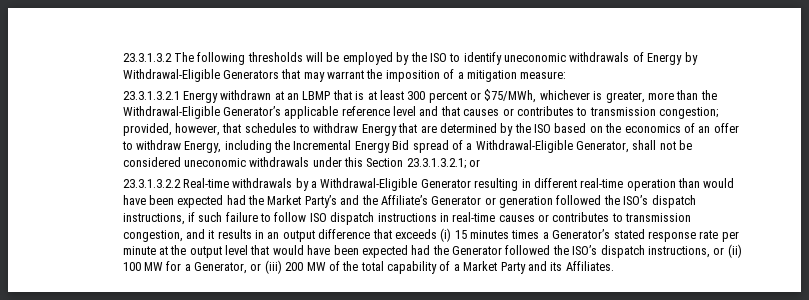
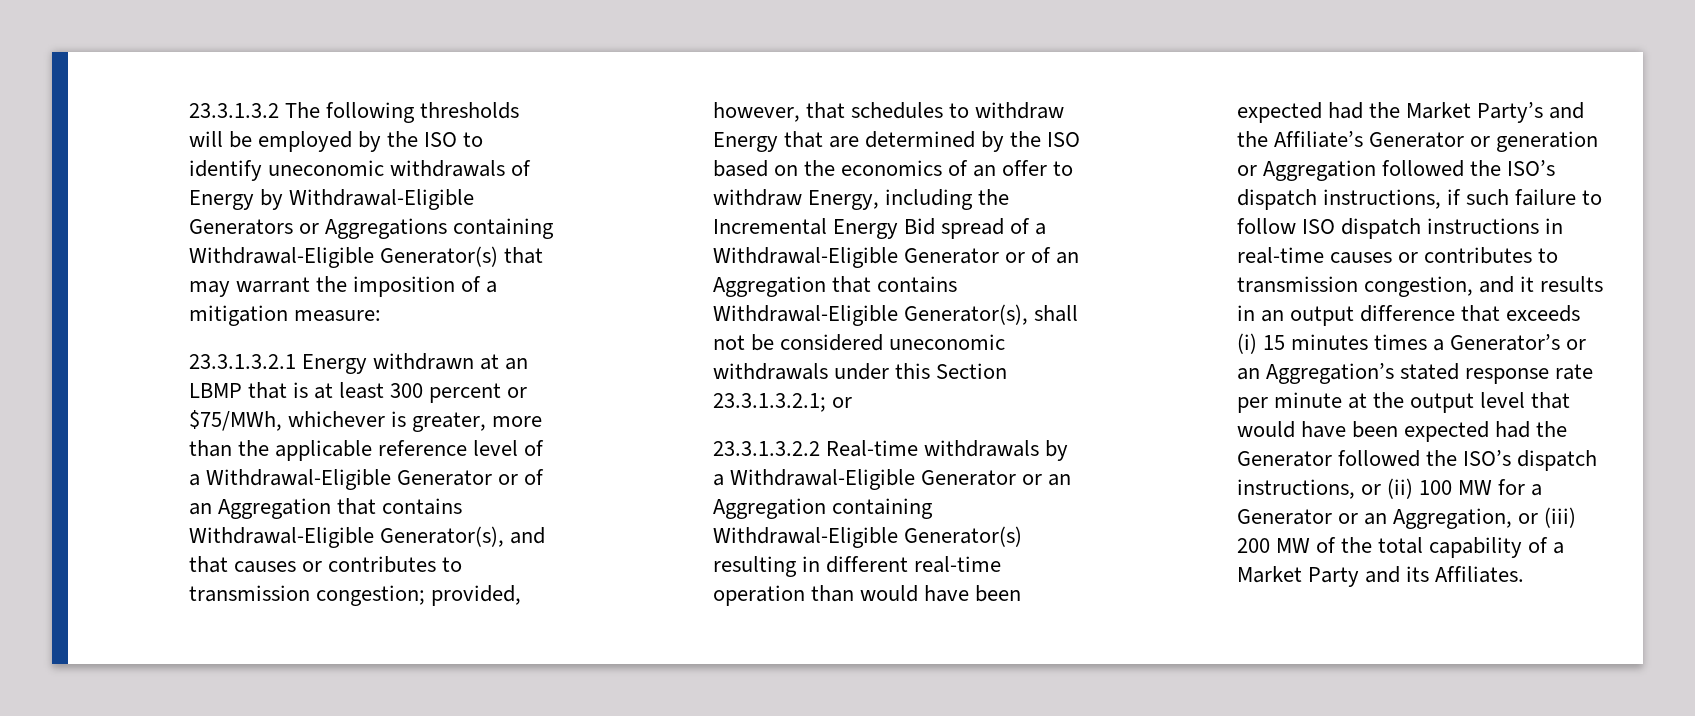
- 23.3.1.3.2 The following thresholds will be employed by the ISO to identify uneconomic withdrawals of Energy by Withdrawal-Eligible Generators that may warrant the imposition of a mitigation measure:
+ 23.3.1.3.2 The following thresholds will be employed by the ISO to identify uneconomic withdrawals of Energy by Withdrawal-Eligible Generators or Aggregations containing Withdrawal-Eligible Generator(s) that may warrant the imposition of a mitigation measure:
- 23.3.1.3.2.1 Energy withdrawn at an LBMP that is at least 300 percent or $75/MWh, whichever is greater, more than the Withdrawal-Eligible Generator’s applicable reference level and that causes or contributes to transmission congestion;
+ 23.3.1.3.2.1 Energy withdrawn at an LBMP that is at least 300 percent or $75/MWh, whichever is greater, more than the applicable reference level of a Withdrawal-Eligible Generator or of an Aggregation that contains Withdrawal-Eligible Generator(s), and that causes or contributes to transmission congestion;
- provided, however, that schedules to withdraw Energy that are determined by the ISO based on the economics of an offer to withdraw Energy, including the Incremental Energy Bid spread of a Withdrawal-Eligible Generator, shall not be considered uneconomic withdrawals under this Section 23.3.1.3.2.1;
+ provided, however, that schedules to withdraw Energy that are determined by the ISO based on the economics of an offer to withdraw Energy, including the Incremental Energy Bid spread of a Withdrawal-Eligible Generator or of an Aggregation that contains Withdrawal-Eligible Generator(s), shall not be considered uneconomic withdrawals under this Section 23.3.1.3.2.1;
- 23.3.1.3.2.2 Real-time withdrawals by a Withdrawal-Eligible Generator resulting in different real-time operation than would have been expected had the Market Party’s and the Affiliate’s Generator or generation followed the ISO’s dispatch instructions, if such failure to follow ISO dispatch instructions in real-time causes or contributes to transmission congestion, and it results in an output difference that exceeds (i) 15 minutes times a Generator’s stated response rate per minute at the output level that would have been expected had the Generator followed the ISO’s dispatch instructions, or (ii) 100 MW for a Generator, or (iii) 200 MW of the total capability of a Market Party and its Affiliates.
+ 23.3.1.3.2.2 Real-time withdrawals by a Withdrawal-Eligible Generator or an Aggregation containing Withdrawal-Eligible Generator(s) resulting in different real-time operation than would have been expected had the Market Party’s and the Affiliate’s Generator or generation or Aggregation followed the ISO’s dispatch instructions, if such failure to follow ISO dispatch instructions in real-time causes or contributes to transmission congestion, and it results in an output difference that exceeds (i) 15 minutes times a Generator’s or an Aggregation’s stated response rate per minute at the output level that would have been expected had the Generator followed the ISO’s dispatch instructions, or (ii) 100 MW for a Generator or an Aggregation, or (iii) 200 MW of the total capability of a Market Party and its Affiliates.

